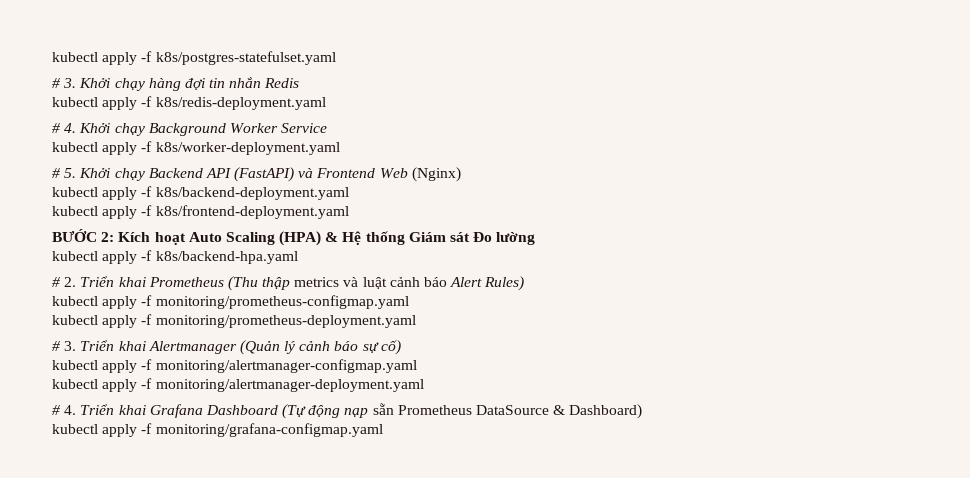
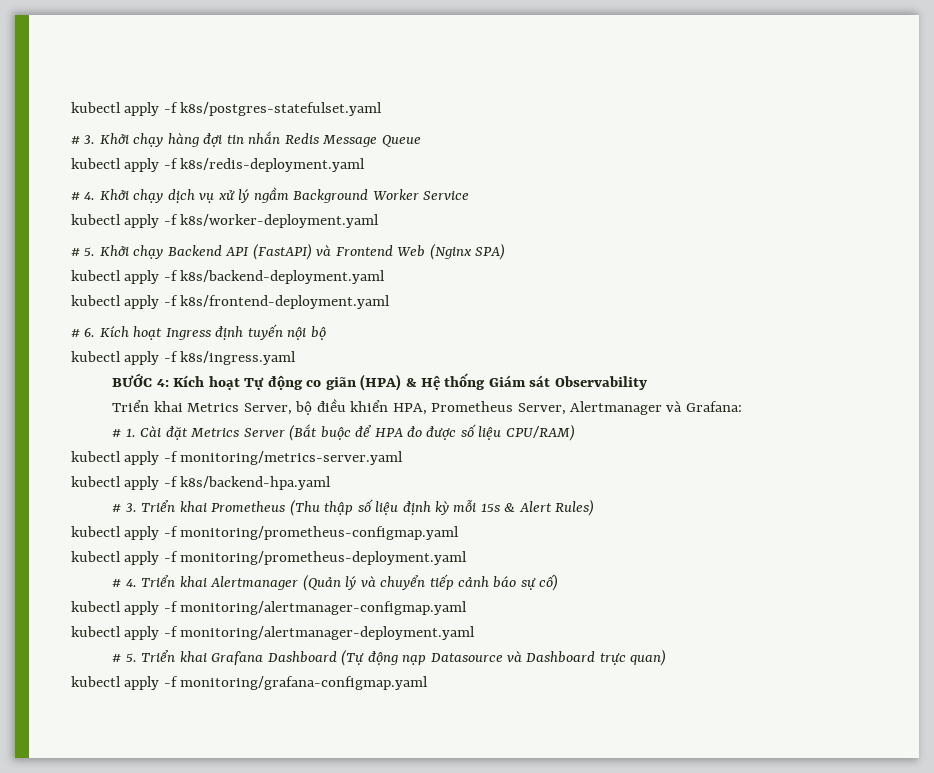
- # 3. Khởi chạy hàng đợi tin nhắn Redis
+ # 3. Khởi chạy hàng đợi tin nhắn Redis Message Queue
- # 4. Khởi chạy Background Worker Service
+ # 4. Khởi chạy dịch vụ xử lý ngầm Background Worker Service
- # 5. Khởi chạy Backend API (FastAPI) và Frontend Web (Nginx)
+ # 5. Khởi chạy Backend API (FastAPI) và Frontend Web (Nginx SPA)
- BƯỚC 2: Kích hoạt Auto Scaling (HPA) & Hệ thống Giám sát Đo lường
+ # 6. Kích hoạt Ingress định tuyến nội bộ
+ kubectl apply -f k8s/ingress.yaml
+ BƯỚC 4: Kích hoạt Tự động co giãn (HPA) & Hệ thống Giám sát Observability
+ Triển khai Metrics Server, bộ điều khiển HPA, Prometheus Server, Alertmanager và Grafana:
+ # 1. Cài đặt Metrics Server (Bắt buộc để HPA đo được số liệu CPU/RAM)
+ kubectl apply -f monitoring/metrics-server.yaml
- # 2. Triển khai Prometheus (Thu thập metrics và luật cảnh báo Alert Rules)
+ # 3. Triển khai Prometheus (Thu thập số liệu định kỳ mỗi 15s & Alert Rules)
- # 3. Triển khai Alertmanager (Quản lý cảnh báo sự cố)
+ # 4. Triển khai Alertmanager (Quản lý và chuyển tiếp cảnh báo sự cố)
- # 4. Triển khai Grafana Dashboard (Tự động nạp sẵn Prometheus DataSource & Dashboard)
+ # 5. Triển khai Grafana Dashboard (Tự động nạp Datasource và Dashboard trực quan)

